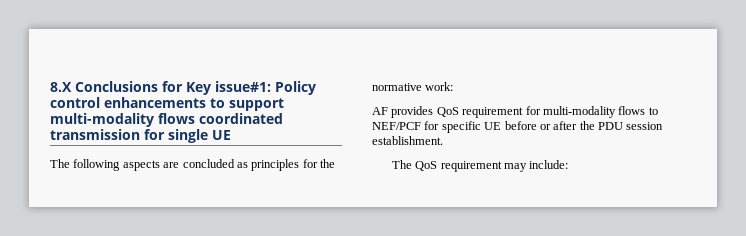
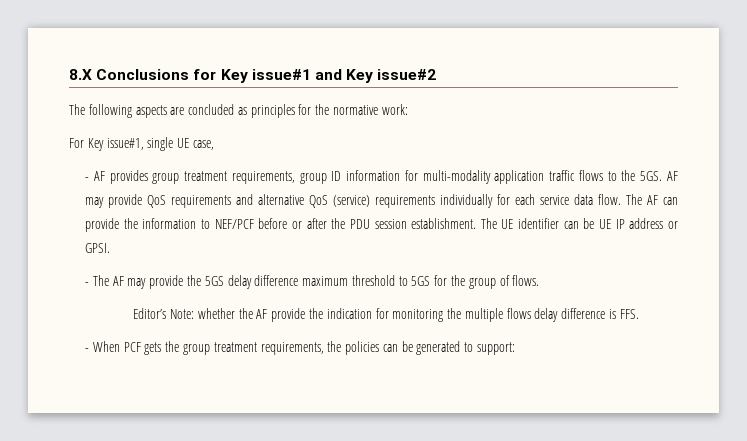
- 8.X Conclusions for Key issue#1: Policy control enhancements to support multi-modality flows coordinated transmission for single UE
+ 8.X Conclusions for Key issue#1 and Key issue#2
- AF provides QoS requirement for multi-modality flows to NEF/PCF for specific UE before or after the PDU session establishment.
- The QoS requirement may include:
+ For Key issue#1, single UE case,
+ - AF provides group treatment requirements, group ID information for multi-modality application traffic flows to the 5GS. AF may provide QoS requirements and alternative QoS (service) requirements individually for each service data flow. The AF can provide the information to NEF/PCF before or after the PDU session establishment. The UE identifier can be UE IP address or GPSI.
+ - The AF may provide the 5GS delay difference maximum threshold to 5GS for the group of flows.
+ Editor’s Note: whether the AF provide the indication for monitoring the multiple flows delay difference is FFS.
+ - When PCF gets the group treatment requirements, the policies can be generated to support:

